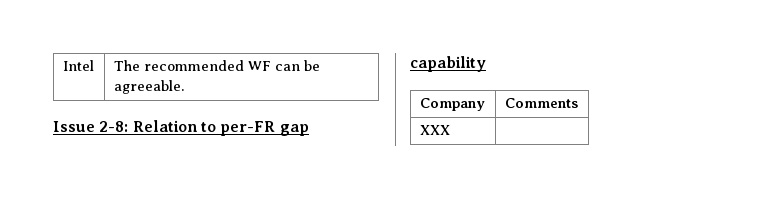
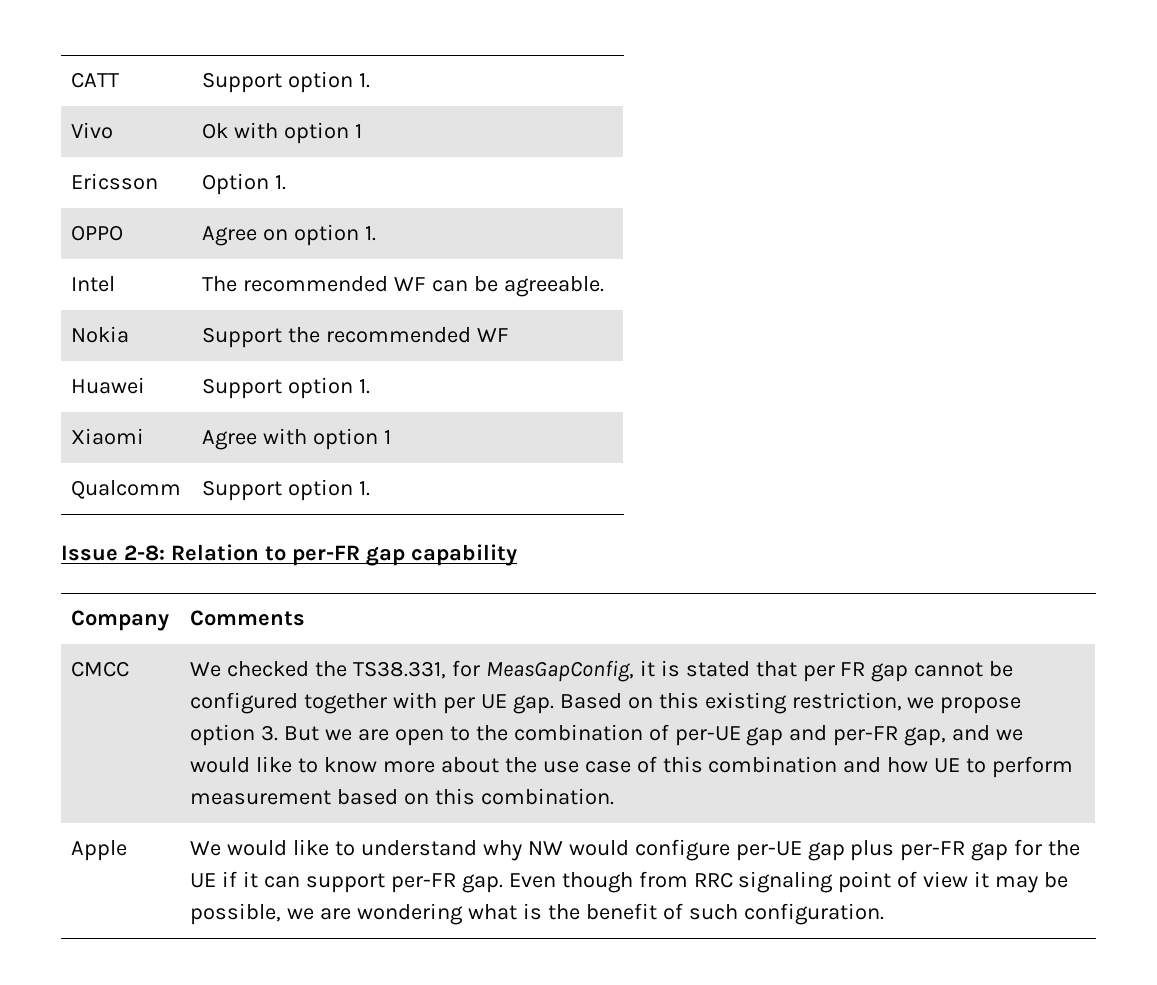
+ CATT | Support option 1.
+ Vivo | Ok with option 1
+ Ericsson | Option 1.
+ OPPO | Agree on option 1.
+ Nokia | Support the recommended WF
+ Huawei | Support option 1.
+ Xiaomi | Agree with option 1
+ Qualcomm | Support option 1.
- XXX
+ CMCC | We checked the TS38.331, for MeasGapConfig, it is stated that per FR gap cannot be configured together with per UE gap. Based on this existing restriction, we propose option 3. But we are open to the combination of per-UE gap and per-FR gap, and we would like to know more about the use case of this combination and how UE to perform measurement based on this combination.
+ Apple | We would like to understand why NW would configure per-UE gap plus per-FR gap for the UE if it can support per-FR gap. Even though from RRC signaling point of view it may be possible, we are wondering what is the benefit of such configuration.

